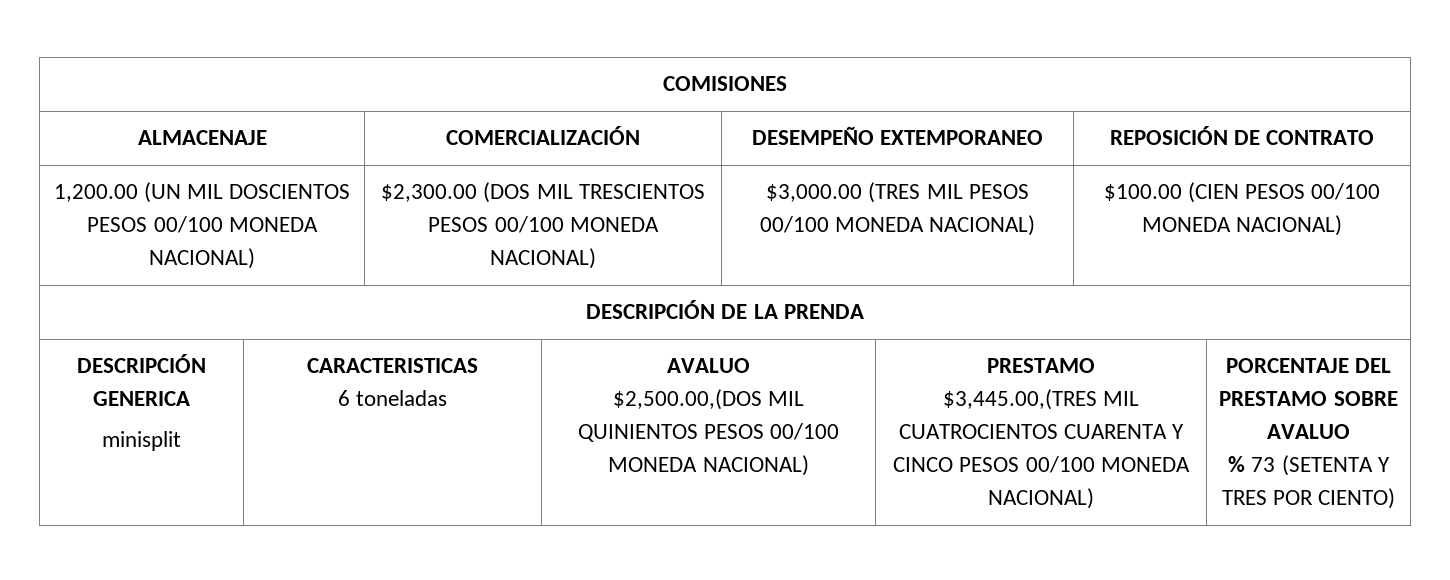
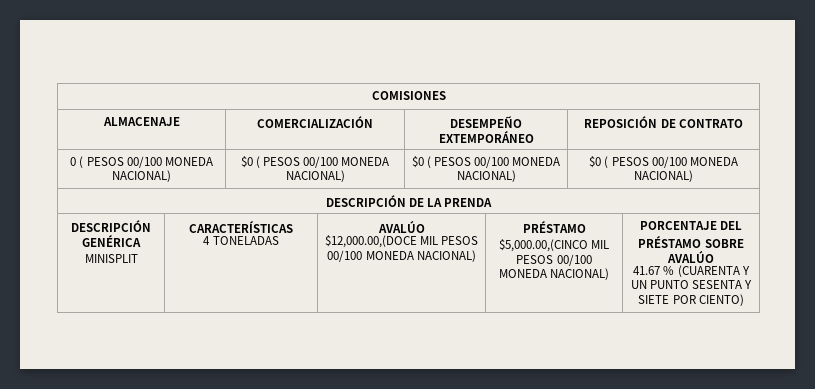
- ALMACENAJE | COMERCIALIZACIÓN | DESEMPEÑO EXTEMPORANEO | REPOSICIÓN DE CONTRATO
+ ALMACENAJE | COMERCIALIZACIÓN | DESEMPEÑO EXTEMPORÁNEO | REPOSICIÓN DE CONTRATO
- 1,200.00 (UN MIL DOSCIENTOS PESOS 00/100 MONEDA NACIONAL) | $2,300.00 (DOS MIL TRESCIENTOS PESOS 00/100 MONEDA NACIONAL) | $3,000.00 (TRES MIL PESOS 00/100 MONEDA NACIONAL) | $100.00 (CIEN PESOS 00/100 MONEDA NACIONAL)
+ 0 ( PESOS 00/100 MONEDA NACIONAL) | $0 ( PESOS 00/100 MONEDA NACIONAL) | $0 ( PESOS 00/100 MONEDA NACIONAL) | $0 ( PESOS 00/100 MONEDA NACIONAL)
- DESCRIPCIÓN GENERICA
- minisplit | CARACTERISTICAS
- 6 toneladas | AVALUO
- $2,500.00,(DOS MIL QUINIENTOS PESOS 00/100 MONEDA NACIONAL) | PRESTAMO
- $3,445.00,(TRES MIL CUATROCIENTOS CUARENTA Y CINCO PESOS 00/100 MONEDA NACIONAL) | PORCENTAJE DEL PRESTAMO SOBRE AVALUO
- % 73 (SETENTA Y TRES POR CIENTO)
+ DESCRIPCIÓN GENÉRICA
+ MINISPLIT | CARACTERÍSTICAS
+ 4 TONELADAS | AVALÚO
+ $12,000.00,(DOCE MIL PESOS 00/100 MONEDA NACIONAL) | PRÉSTAMO
+ $5,000.00,(CINCO MIL PESOS 00/100 MONEDA NACIONAL) | PORCENTAJE DEL PRÉSTAMO SOBRE AVALÚO
+ 41.67 % (CUARENTA Y UN PUNTO SESENTA Y SIETE POR CIENTO)

